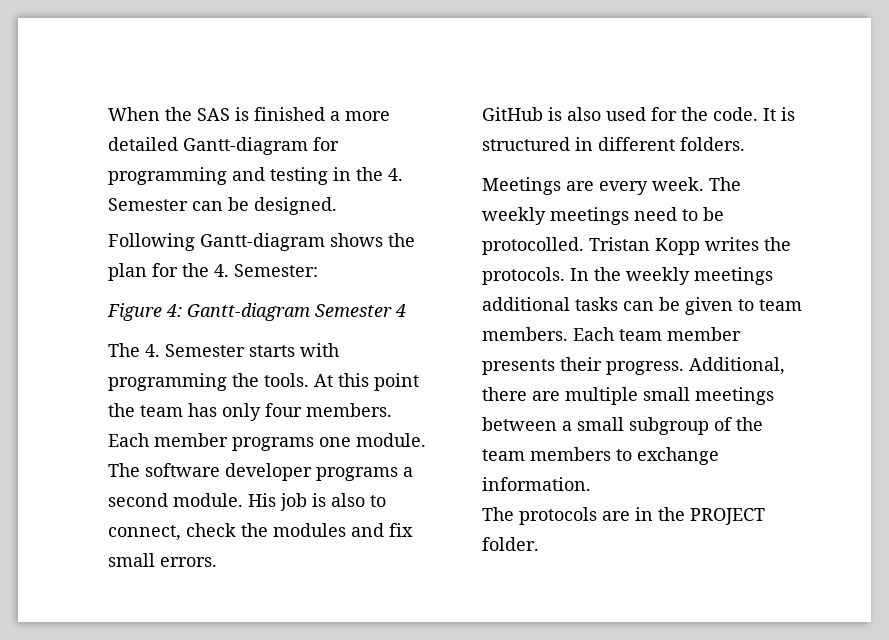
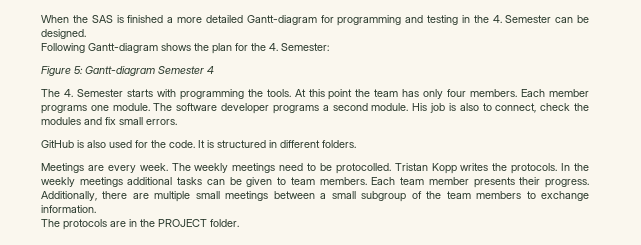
- Figure 4: Gantt-diagram Semester 4
+ Figure 5: Gantt-diagram Semester 4
- Additional, there are multiple small meetings between a small subgroup of the team members to exchange information.
+ Additionally, there are multiple small meetings between a small subgroup of the team members to exchange information.

